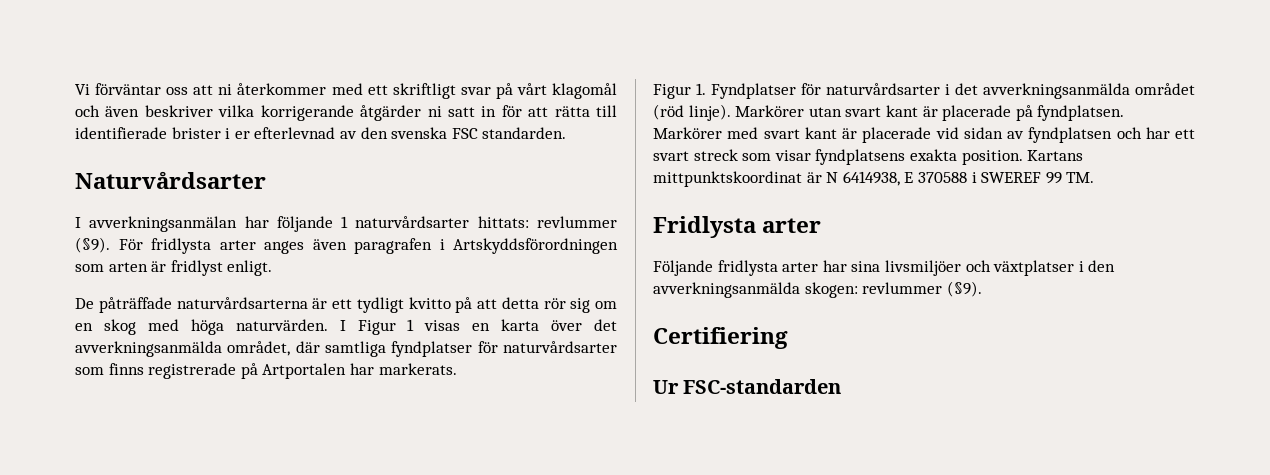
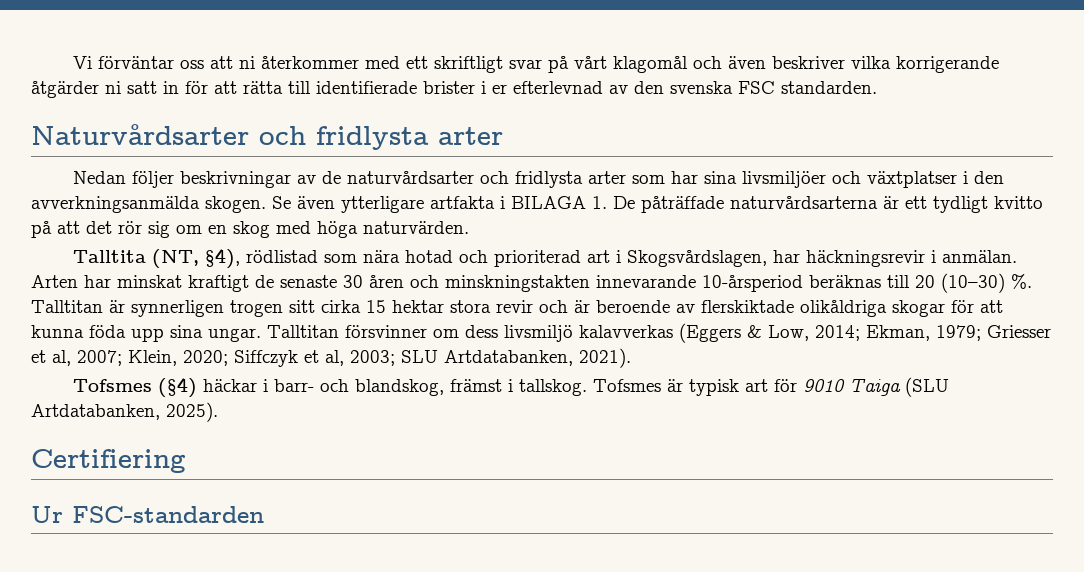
- Naturvårdsarter
- I avverkningsanmälan har följande 1 naturvårdsarter hittats: revlummer (§9). För fridlysta arter anges även paragrafen i Artskyddsförordningen som arten är fridlyst enligt.
- De påträffade naturvårdsarterna är ett tydligt kvitto på att detta rör sig om en skog med höga naturvärden. I Figur 1 visas en karta över det avverkningsanmälda området, där samtliga fyndplatser för naturvårdsarter som finns registrerade på Artportalen har markerats.
- Figur 1. Fyndplatser för naturvårdsarter i det avverkningsanmälda området (röd linje). Markörer utan svart kant är placerade på fyndplatsen. Markörer med svart kant är placerade vid sidan av fyndplatsen och har ett svart streck som visar fyndplatsens exakta position. Kartans mittpunktskoordinat är N 6414938, E 370588 i SWEREF 99 TM.
- Fridlysta arter
- Följande fridlysta arter har sina livsmiljöer och växtplatser i den avverkningsanmälda skogen: revlummer (§9).
+ Naturvårdsarter och fridlysta arter
+ Nedan följer beskrivningar av de naturvårdsarter och fridlysta arter som har sina livsmiljöer och växtplatser i den avverkningsanmälda skogen. Se även ytterligare artfakta i BILAGA 1. De påträffade naturvårdsarterna är ett tydligt kvitto på att det rör sig om en skog med höga naturvärden.
+ Talltita (NT, §4), rödlistad som nära hotad och prioriterad art i Skogsvårdslagen, har häckningsrevir i anmälan. Arten har minskat kraftigt de senaste 30 åren och minskningstakten innevarande 10-årsperiod beräknas till 20 (10–30) %. Talltitan är synnerligen trogen sitt cirka 15 hektar stora revir och är beroende av flerskiktade olikåldriga skogar för att kunna föda upp sina ungar. Talltitan försvinner om dess livsmiljö kalavverkas (Eggers & Low, 2014; Ekman, 1979; Griesser et al, 2007; Klein, 2020; Siffczyk et al, 2003; SLU Artdatabanken, 2021).
+ Tofsmes (§4) häckar i barr- och blandskog, främst i tallskog. Tofsmes är typisk art för 9010 Taiga (SLU Artdatabanken, 2025).

